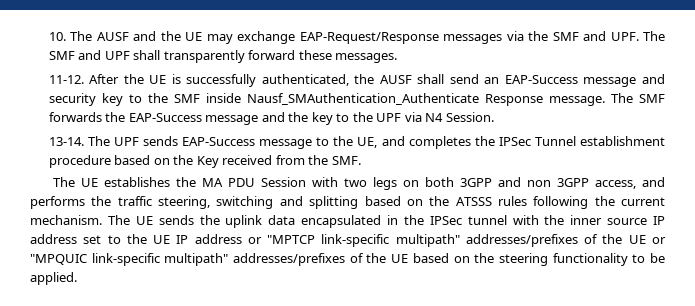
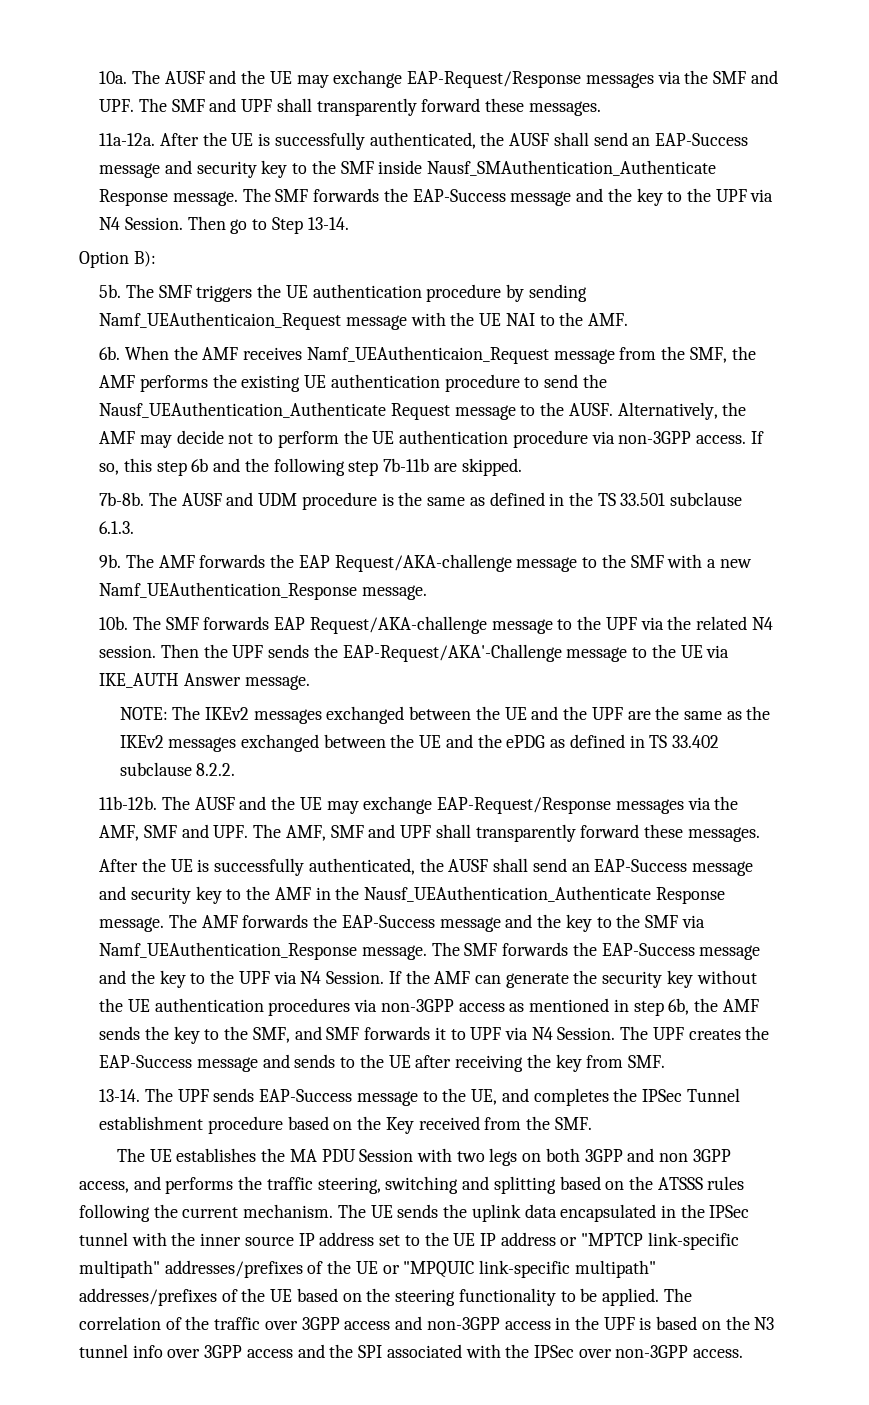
- 10. The AUSF and the UE may exchange EAP-Request/Response messages via the SMF and UPF. The SMF and UPF shall transparently forward these messages.
+ 10a. The AUSF and the UE may exchange EAP-Request/Response messages via the SMF and UPF. The SMF and UPF shall transparently forward these messages.
- 11-12.
+ 11a-12a.
+ Then go to Step 13-14.
+ Option B):
+ 5b. The SMF triggers the UE authentication procedure by sending Namf_UEAuthenticaion_Request message with the UE NAI to the AMF.
+ 6b. When the AMF receives Namf_UEAuthenticaion_Request message from the SMF, the AMF performs the existing UE authentication procedure to send the Nausf_UEAuthentication_Authenticate Request message to the AUSF. Alternatively, the AMF may decide not to perform the UE authentication procedure via non-3GPP access. If so, this step 6b and the following step 7b-11b are skipped.
+ 7b-8b. The AUSF and UDM procedure is the same as defined in the TS 33.501 subclause 6.1.3.
+ 9b. The AMF forwards the EAP Request/AKA-challenge message to the SMF with a new Namf_UEAuthentication_Response message.
+ 10b. The SMF forwards EAP Request/AKA-challenge message to the UPF via the related N4 session. Then the UPF sends the EAP-Request/AKA'-Challenge message to the UE via IKE_AUTH Answer message.
+ NOTE: The IKEv2 messages exchanged between the UE and the UPF are the same as the IKEv2 messages exchanged between the UE and the ePDG as defined in TS 33.402 subclause 8.2.2.
+ 11b-12b. The AUSF and the UE may exchange EAP-Request/Response messages via the AMF, SMF and UPF. The AMF, SMF and UPF shall transparently forward these messages.
+ After the UE is successfully authenticated, the AUSF shall send an EAP-Success message and security key to the AMF in the Nausf_UEAuthentication_Authenticate Response message. The AMF forwards the EAP-Success message and the key to the SMF via Namf_UEAuthentication_Response message. The SMF forwards the EAP-Success message and the key to the UPF via N4 Session. If the AMF can generate the security key without the UE authentication procedures via non-3GPP access as mentioned in step 6b, the AMF sends the key to the SMF, and SMF forwards it to UPF via N4 Session. The UPF creates the EAP-Success message and sends to the UE after receiving the key from SMF.
+ The correlation of the traffic over 3GPP access and non-3GPP access in the UPF is based on the N3 tunnel info over 3GPP access and the SPI associated with the IPSec over non-3GPP access.

